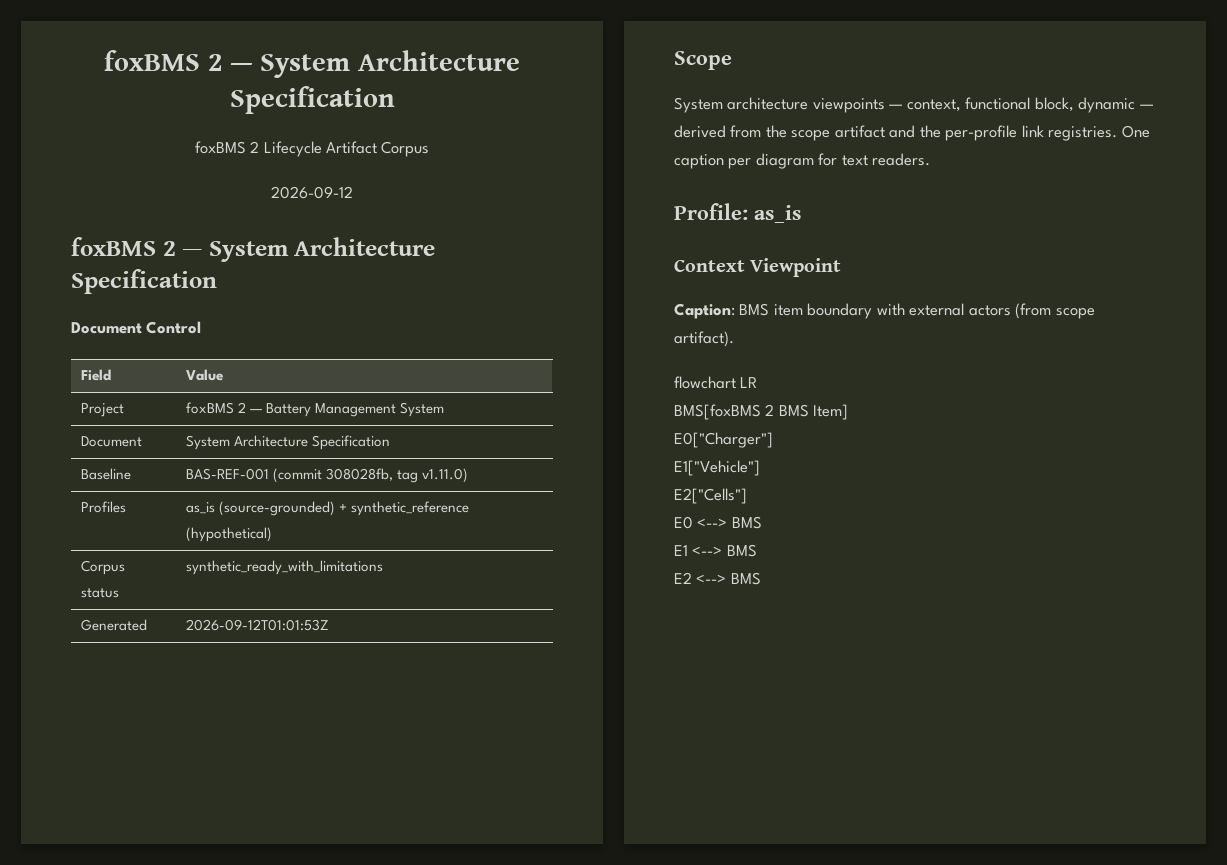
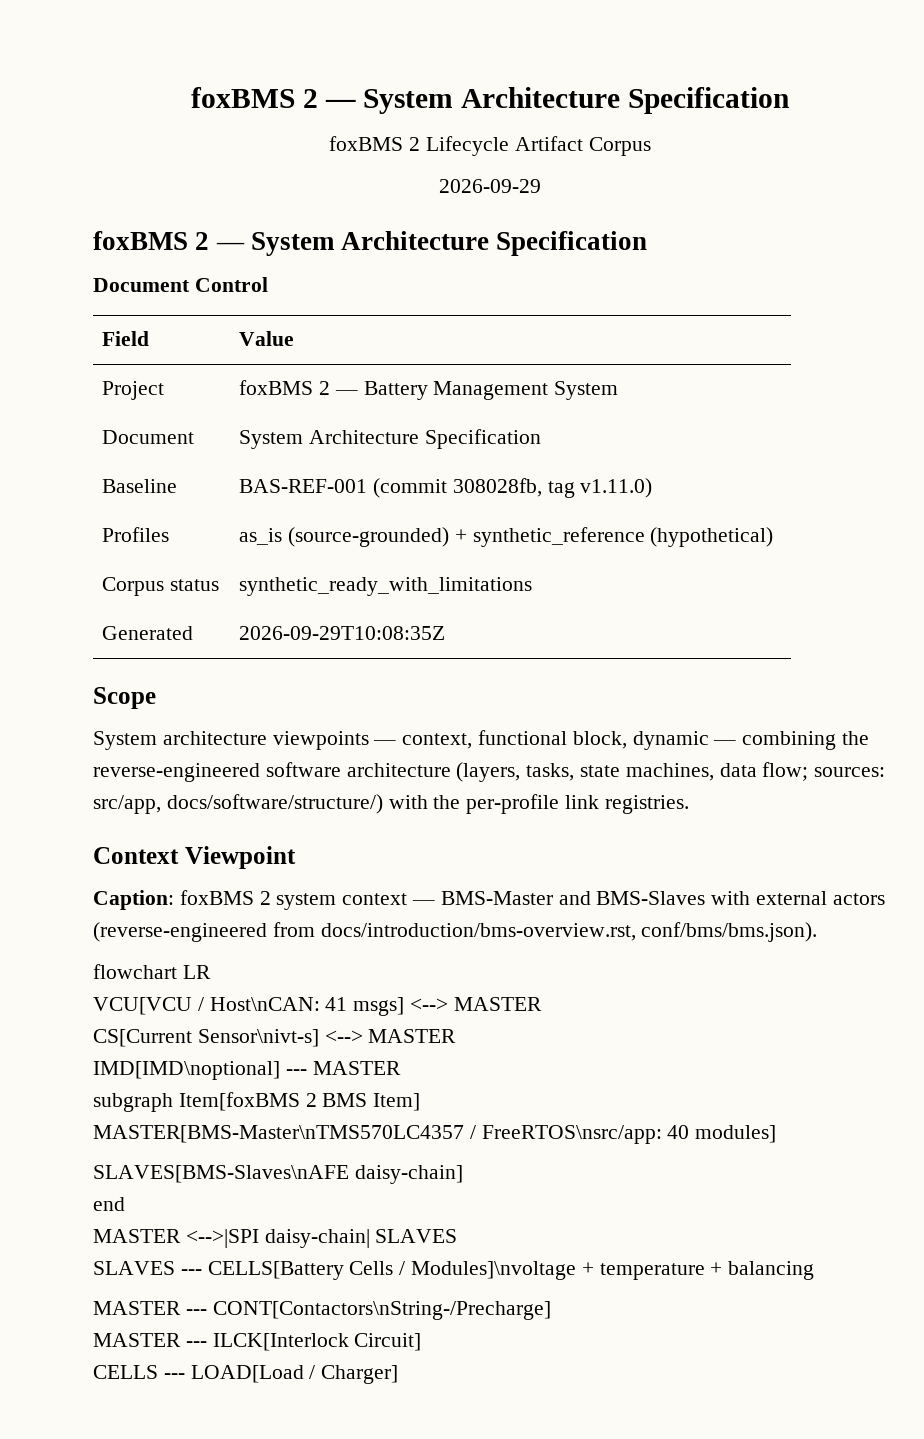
- 2026-09-12
+ 2026-09-29
- Generated | 2026-09-12T01:01:53Z
+ Generated | 2026-09-29T10:08:35Z
- System architecture viewpoints — context, functional block, dynamic — derived from the scope artifact and the per-profile link registries. One caption per diagram for text readers.
- Profile: as_is
+ System architecture viewpoints — context, functional block, dynamic — combining the reverse-engineered software architecture (layers, tasks, state machines, data flow; sources: src/app, docs/software/structure/) with the per-profile link registries.
  Context Viewpoint
- Caption: BMS item boundary with external actors (from scope artifact).
+ Caption: foxBMS 2 system context — BMS-Master and BMS-Slaves with external actors (reverse-engineered from docs/introduction/bms-overview.rst, conf/bms/bms.json).
  flowchart LR
- BMS[foxBMS 2 BMS Item]
- E0["Charger"]
- E1["Vehicle"]
- E2["Cells"]
- E0 <--> BMS
- E1 <--> BMS
- E2 <--> BMS
+ VCU[VCU / Host\nCAN: 41 msgs] <--> MASTER
+ CS[Current Sensor\nivt-s] <--> MASTER
+ IMD[IMD\noptional] --- MASTER
+ subgraph Item[foxBMS 2 BMS Item]
+ MASTER[BMS-Master\nTMS570LC4357 / FreeRTOS\nsrc/app: 40 modules]
+ SLAVES[BMS-Slaves\nAFE daisy-chain]
+ end
+ MASTER <-->|SPI daisy-chain| SLAVES
+ SLAVES --- CELLS[Battery Cells / Modules]\nvoltage + temperature + balancing
+ MASTER --- CONT[Contactors\nString-/Precharge]
+ MASTER --- ILCK[Interlock Circuit]
+ CELLS --- LOAD[Load / Charger]

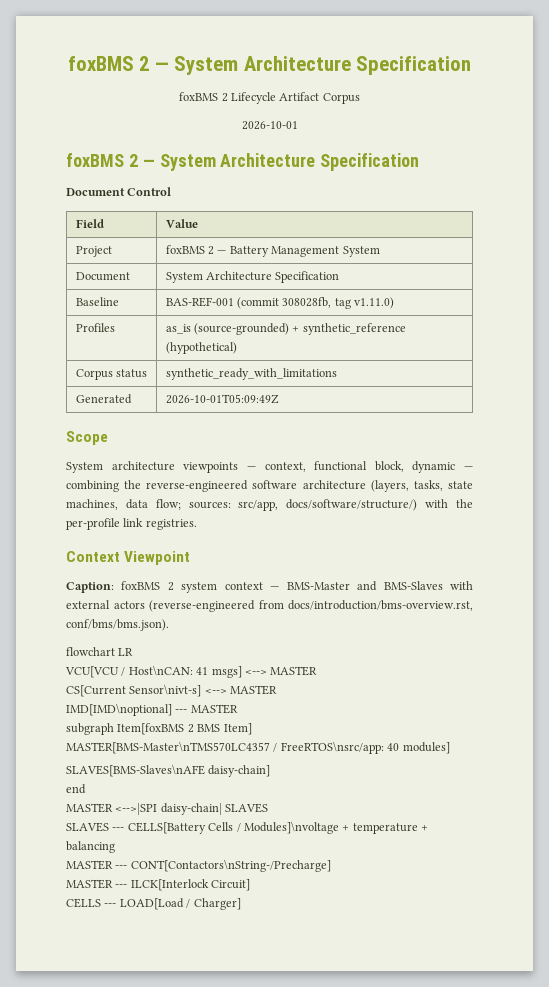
- 2026-09-29
+ 2026-10-01
- Generated | 2026-09-29T10:08:35Z
+ Generated | 2026-10-01T05:09:49Z

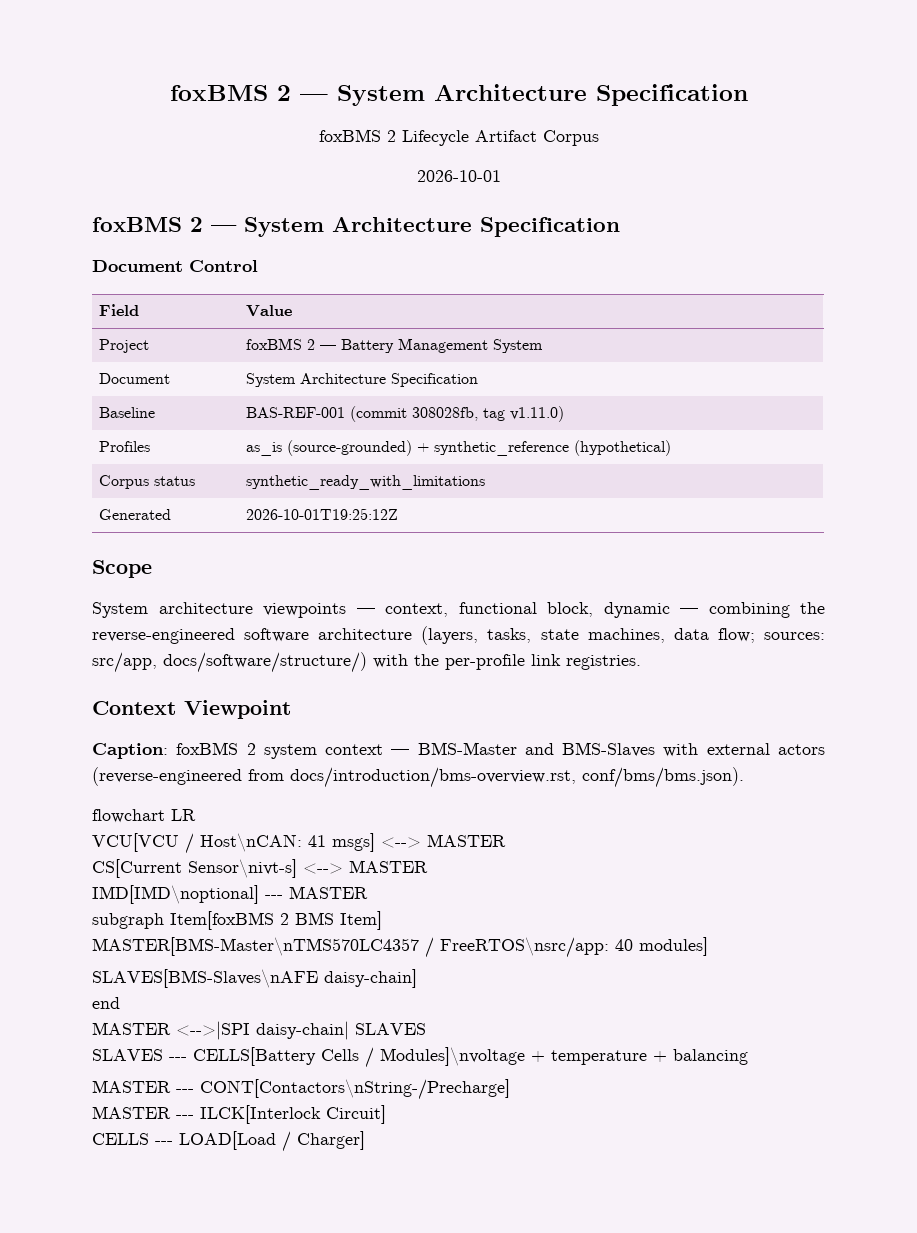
- Generated | 2026-10-01T05:09:49Z
+ Generated | 2026-10-01T19:25:12Z

